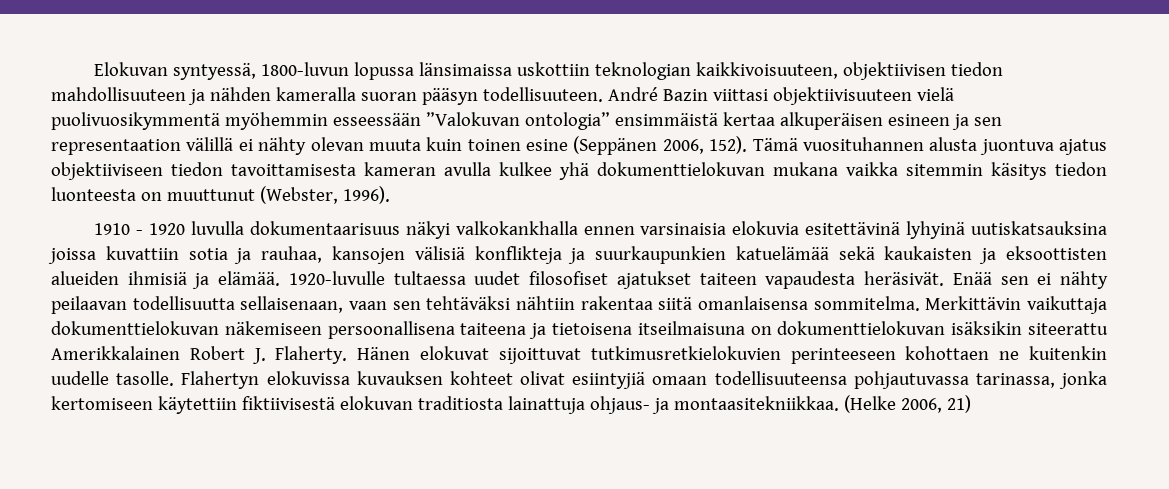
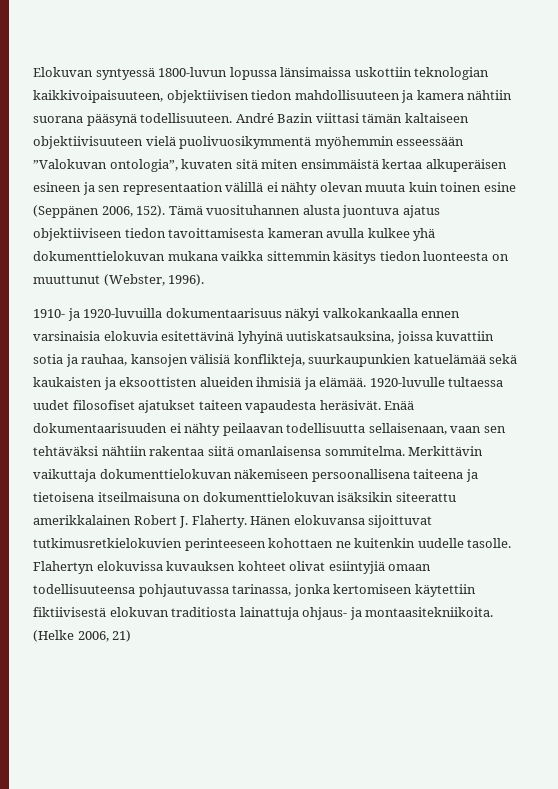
- Elokuvan syntyessä, 1800-luvun lopussa länsimaissa uskottiin teknologian kaikkivoisuuteen, objektiivisen tiedon mahdollisuuteen ja nähden kameralla suoran pääsyn todellisuuteen.
+ Elokuvan syntyessä 1800-luvun lopussa länsimaissa uskottiin teknologian kaikkivoipaisuuteen, objektiivisen tiedon mahdollisuuteen ja kamera nähtiin suorana pääsynä todellisuuteen.
- André Bazin viittasi objektiivisuuteen vielä puolivuosikymmentä myöhemmin esseessään ”Valokuvan ontologia” ensimmäistä kertaa alkuperäisen esineen ja sen representaation välillä ei nähty olevan muuta kuin toinen esine (Seppänen 2006, 152).
+ André Bazin viittasi tämän kaltaiseen objektiivisuuteen vielä puolivuosikymmentä myöhemmin esseessään ”Valokuvan ontologia”, kuvaten sitä miten ensimmäistä kertaa alkuperäisen esineen ja sen representaation välillä ei nähty olevan muuta kuin toinen esine (Seppänen 2006, 152).
- Tämä vuosituhannen alusta juontuva ajatus objektiiviseen tiedon tavoittamisesta kameran avulla kulkee yhä dokumenttielokuvan mukana vaikka sitemmin käsitys tiedon luonteesta on muuttunut (Webster, 1996).
+ Tämä vuosituhannen alusta juontuva ajatus objektiiviseen tiedon tavoittamisesta kameran avulla kulkee yhä dokumenttielokuvan mukana vaikka sittemmin käsitys tiedon luonteesta on muuttunut (Webster, 1996).
- 1910 - 1920 luvulla dokumentaarisuus näkyi valkokankhalla ennen varsinaisia elokuvia esitettävinä lyhyinä uutiskatsauksina joissa kuvattiin sotia ja rauhaa, kansojen välisiä konflikteja ja suurkaupunkien katuelämää sekä kaukaisten ja eksoottisten alueiden ihmisiä ja elämää.
+ 1910- ja 1920-luvuilla dokumentaarisuus näkyi valkokankaalla ennen varsinaisia elokuvia esitettävinä lyhyinä uutiskatsauksina, joissa kuvattiin sotia ja rauhaa, kansojen välisiä konflikteja, suurkaupunkien katuelämää sekä kaukaisten ja eksoottisten alueiden ihmisiä ja elämää.
- Enää sen ei nähty peilaavan todellisuutta sellaisenaan, vaan sen tehtäväksi nähtiin rakentaa siitä omanlaisensa sommitelma.
+ Enää dokumentaarisuuden ei nähty peilaavan todellisuutta sellaisenaan, vaan sen tehtäväksi nähtiin rakentaa siitä omanlaisensa sommitelma.
- Merkittävin vaikuttaja dokumenttielokuvan näkemiseen persoonallisena taiteena ja tietoisena itseilmaisuna on dokumenttielokuvan isäksikin siteerattu Amerikkalainen Robert J. Flaherty.
+ Merkittävin vaikuttaja dokumenttielokuvan näkemiseen persoonallisena taiteena ja tietoisena itseilmaisuna on dokumenttielokuvan isäksikin siteerattu amerikkalainen Robert J. Flaherty.
- Hänen elokuvat sijoittuvat tutkimusretkielokuvien perinteeseen kohottaen ne kuitenkin uudelle tasolle.
+ Hänen elokuvansa sijoittuvat tutkimusretkielokuvien perinteeseen kohottaen ne kuitenkin uudelle tasolle.
- Flahertyn elokuvissa kuvauksen kohteet olivat esiintyjiä omaan todellisuuteensa pohjautuvassa tarinassa, jonka kertomiseen käytettiin fiktiivisestä elokuvan traditiosta lainattuja ohjaus- ja montaasitekniikkaa.
+ Flahertyn elokuvissa kuvauksen kohteet olivat esiintyjiä omaan todellisuuteensa pohjautuvassa tarinassa, jonka kertomiseen käytettiin fiktiivisestä elokuvan traditiosta lainattuja ohjaus- ja montaasitekniikoita.

